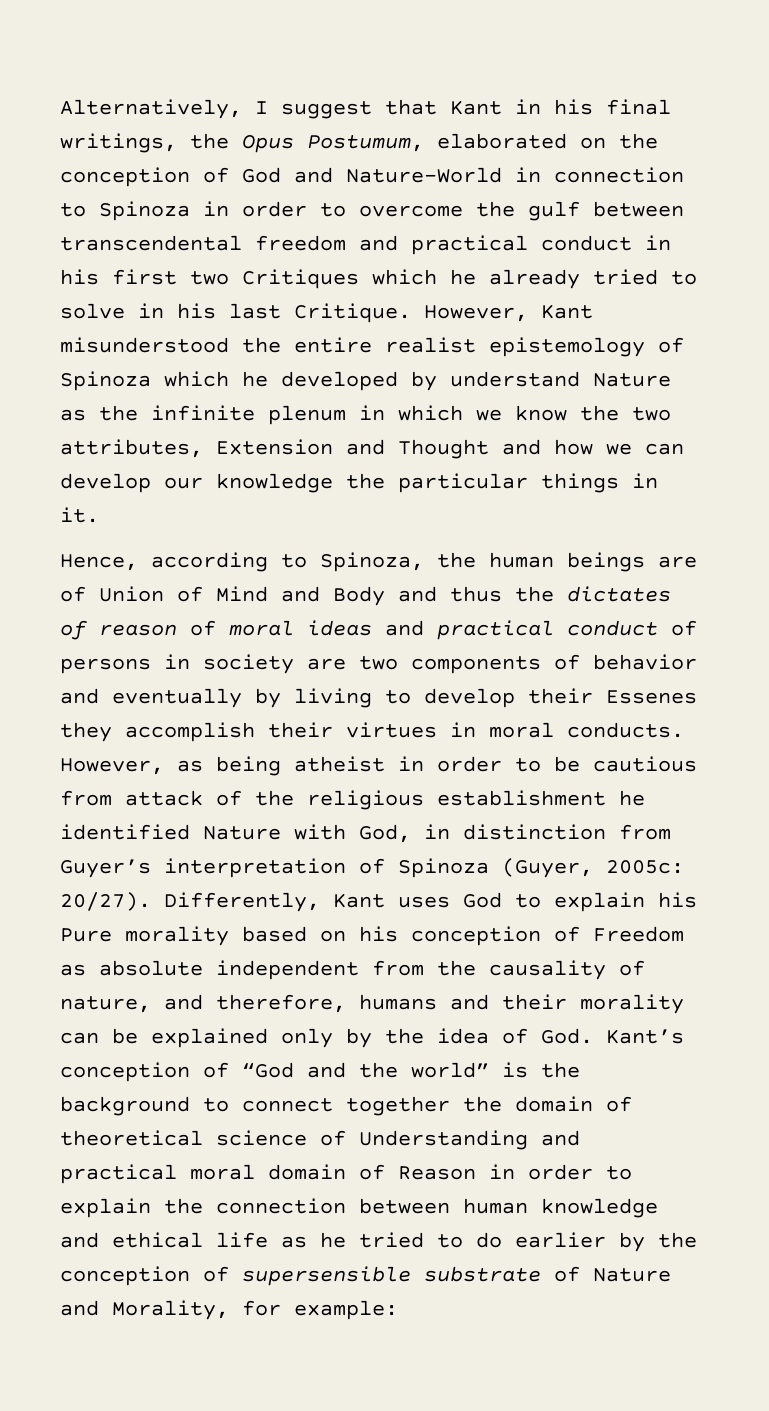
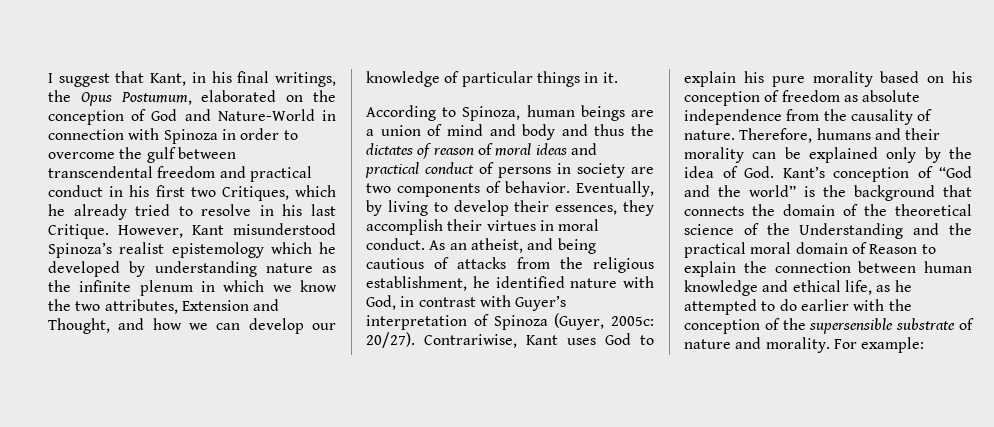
- Alternatively, I suggest that Kant in his final writings, the Opus Postumum, elaborated on the conception of God and Nature-World in connection to Spinoza in order to overcome the gulf between transcendental freedom and practical conduct in his first two Critiques which he already tried to solve in his last Critique.
+ I suggest that Kant, in his final writings, the Opus Postumum, elaborated on the conception of God and Nature-World in connection with Spinoza in order to overcome the gulf between transcendental freedom and practical conduct in his first two Critiques, which he already tried to resolve in his last Critique.
- However, Kant misunderstood the entire realist epistemology of Spinoza which he developed by understand Nature as the infinite plenum in which we know the two attributes, Extension and Thought and how we can develop our knowledge the particular things in it.
+ However, Kant misunderstood Spinoza’s realist epistemology which he developed by understanding nature as the infinite plenum in which we know the two attributes, Extension and Thought, and how we can develop our knowledge of particular things in it.
- Hence, according to Spinoza, the human beings are of Union of Mind and Body and thus the dictates of reason of moral ideas and practical conduct of persons in society are two components of behavior and eventually by living to develop their Essenes they accomplish their virtues in moral conducts. However, as being atheist in order to be cautious from attack of the religious establishment he identified Nature with God, in distinction from Guyer’s interpretation of Spinoza (Guyer, 2005c: 20/27).
+ According to Spinoza, human beings are a union of mind and body and thus the dictates of reason of moral ideas and practical conduct of persons in society are two components of behavior. Eventually, by living to develop their essences, they accomplish their virtues in moral conduct. As an atheist, and being cautious of attacks from the religious establishment, he identified nature with God, in contrast with Guyer’s interpretation of Spinoza (Guyer, 2005c: 20/27).
- Differently, Kant uses God to explain his Pure morality based on his conception of Freedom as absolute independent from the causality of nature, and therefore, humans and their morality can be explained only by the idea of God. Kant’s conception of “God and the world” is the background to connect together the domain of theoretical science of Understanding and practical moral domain of Reason in order to explain the connection between human knowledge and ethical life as he tried to do earlier by the conception of supersensible substrate of Nature and Morality, for example:
+ Contrariwise, Kant uses God to explain his pure morality based on his conception of freedom as absolute independence from the causality of nature. Therefore, humans and their morality can be explained only by the idea of God. Kant’s conception of “God and the world” is the background that connects the domain of the theoretical science of the Understanding and the practical moral domain of Reason to explain the connection between human knowledge and ethical life, as he attempted to do earlier with the conception of the supersensible substrate of nature and morality. For example:

